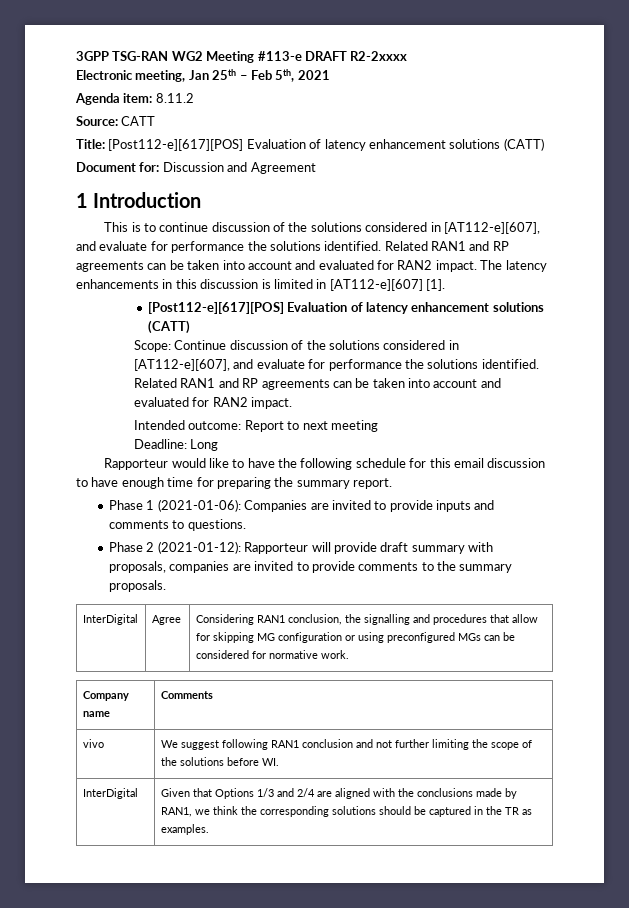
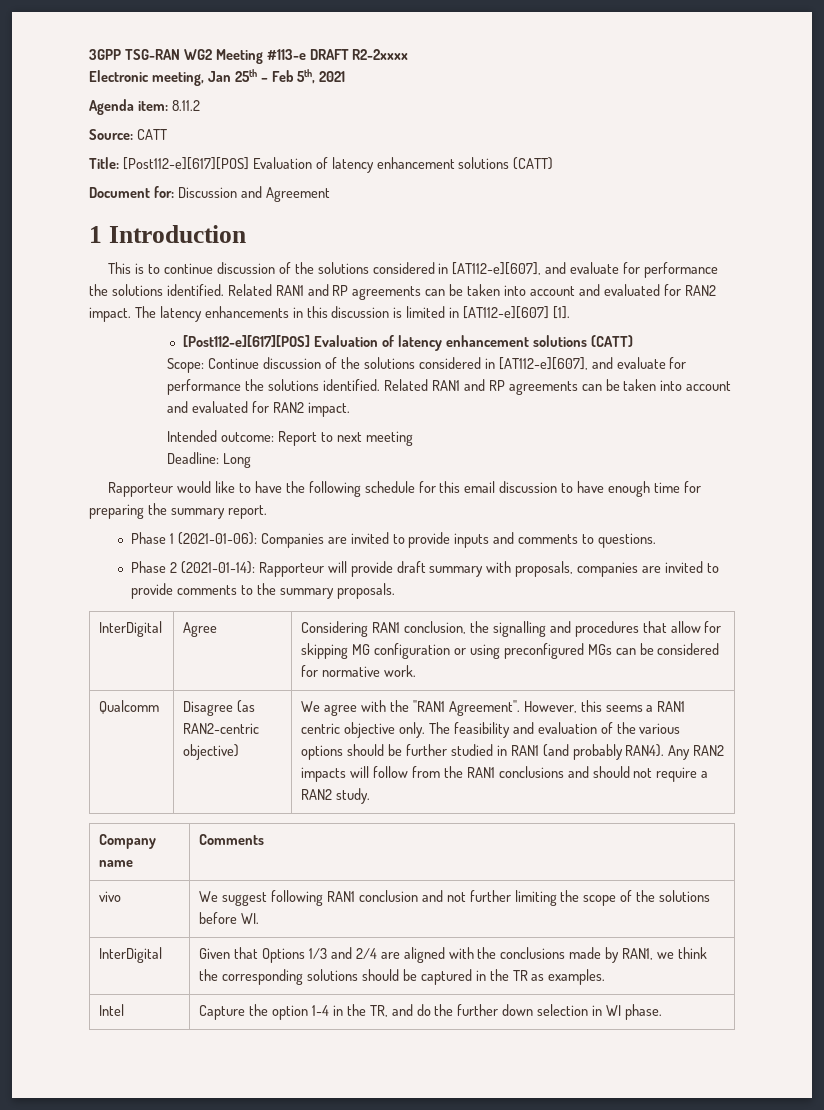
- Phase 2 (2021-01-12): Rapporteur will provide draft summary with proposals, companies are invited to provide comments to the summary proposals.
+ Phase 2 (2021-01-14): Rapporteur will provide draft summary with proposals, companies are invited to provide comments to the summary proposals.
+ Qualcomm | Disagree (as RAN2-centric objective) | We agree with the "RAN1 Agreement". However, this seems a RAN1 centric objective only. The feasibility and evaluation of the various options should be further studied in RAN1 (and probably RAN4). Any RAN2 impacts will follow from the RAN1 conclusions and should not require a RAN2 study.
+ Intel | Capture the option 1-4 in the TR, and do the further down selection in WI phase.

